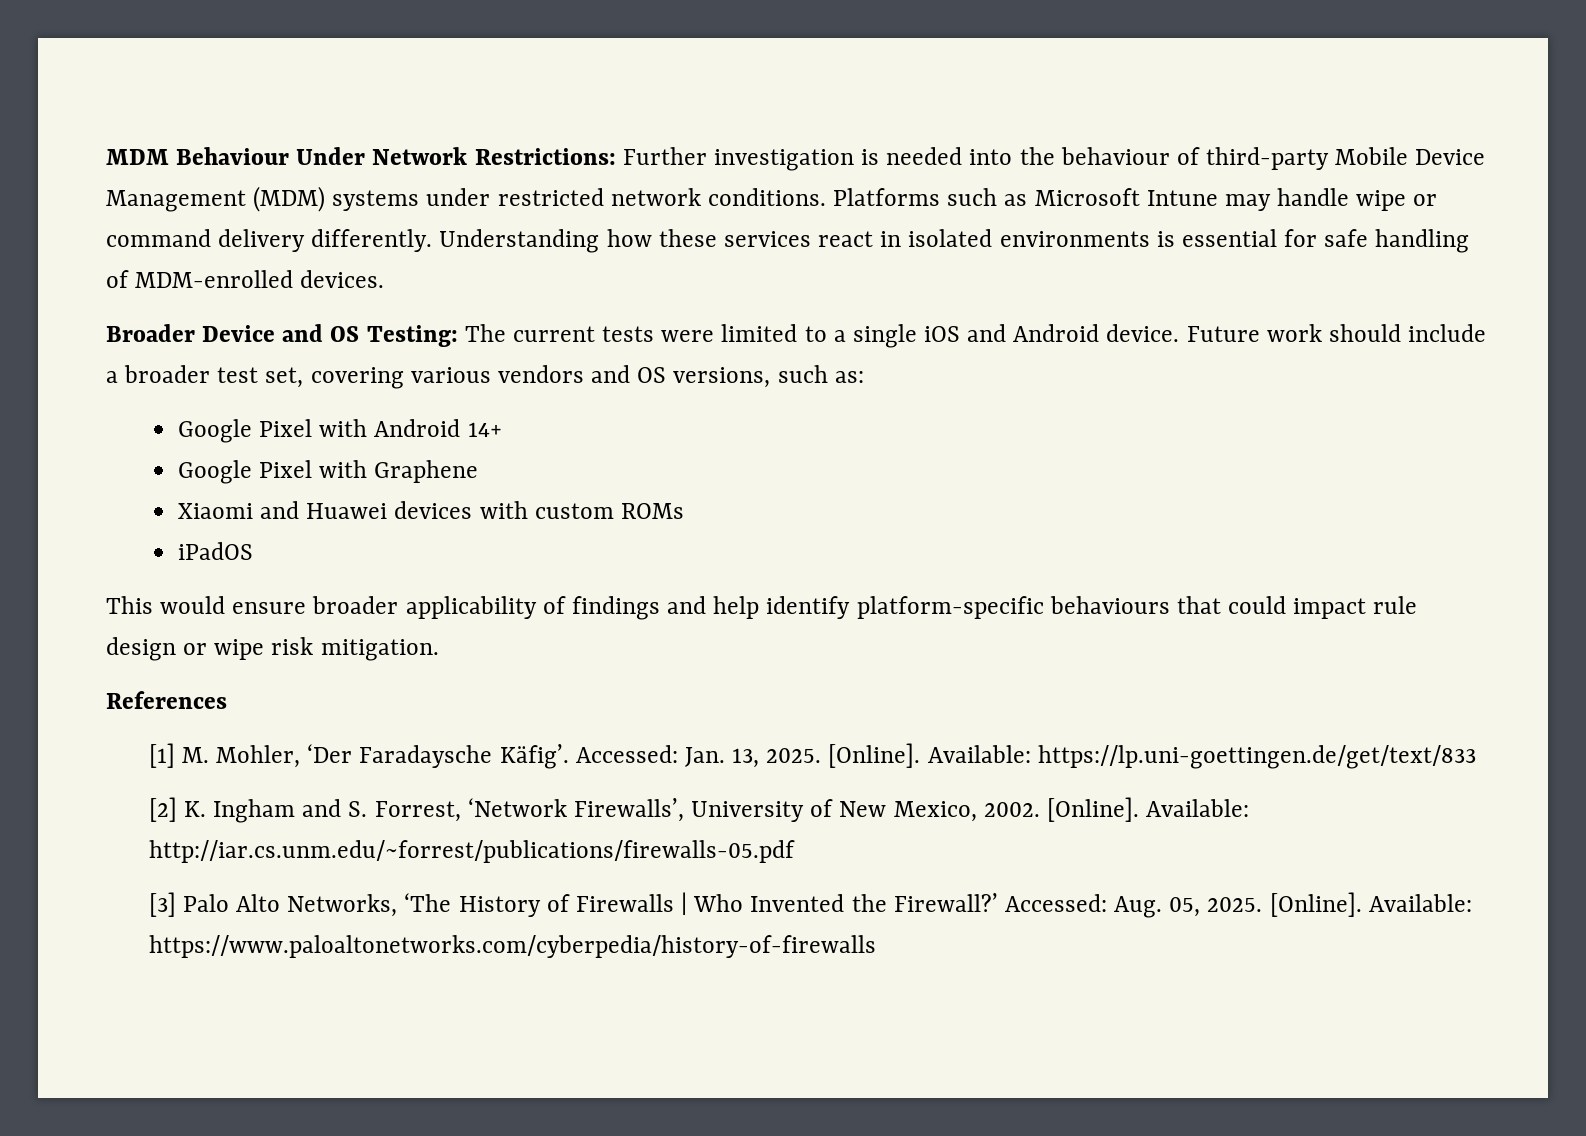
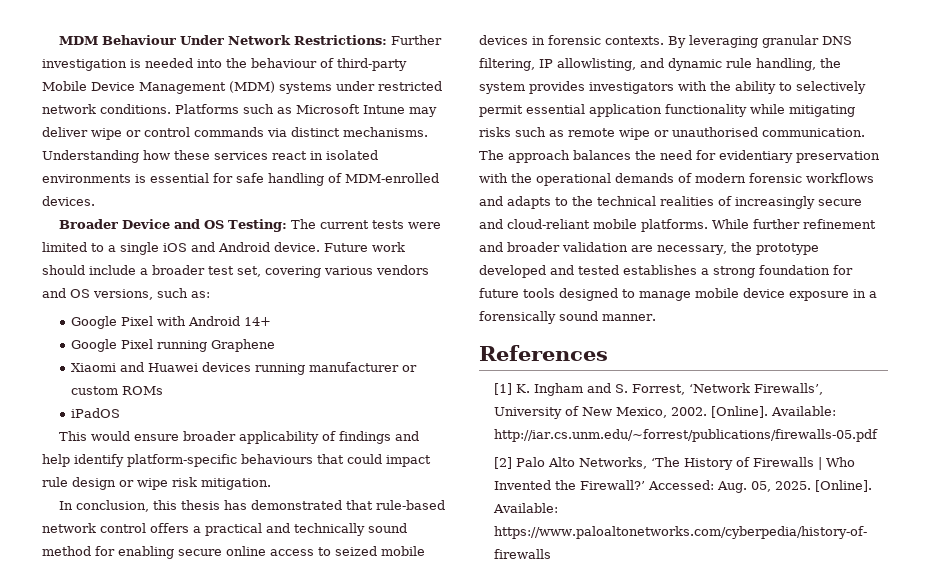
- Platforms such as Microsoft Intune may handle wipe or command delivery differently.
+ Platforms such as Microsoft Intune may deliver wipe or control commands via distinct mechanisms.
- Google Pixel with Graphene
+ Google Pixel running Graphene
- Xiaomi and Huawei devices with custom ROMs
+ Xiaomi and Huawei devices running manufacturer or custom ROMs
+ In conclusion, this thesis has demonstrated that rule-based network control offers a practical and technically sound method for enabling secure online access to seized mobile devices in forensic contexts. By leveraging granular DNS filtering, IP allowlisting, and dynamic rule handling, the system provides investigators with the ability to selectively permit essential application functionality while mitigating risks such as remote wipe or unauthorised communication. The approach balances the need for evidentiary preservation with the operational demands of modern forensic workflows and adapts to the technical realities of increasingly secure and cloud-reliant mobile platforms. While further refinement and broader validation are necessary, the prototype developed and tested establishes a strong foundation for future tools designed to manage mobile device exposure in a forensically sound manner.
  References
- [1] M. Mohler, ‘Der Faradaysche Käfig’. Accessed: Jan. 13, 2025. [Online]. Available: https://lp.uni-goettingen.de/get/text/833
- [2] K. Ingham and S. Forrest, ‘Network Firewalls’, University of New Mexico, 2002.
+ [1] K. Ingham and S. Forrest, ‘Network Firewalls’, University of New Mexico, 2002.
- [3] Palo Alto Networks, ‘The History of Firewalls | Who Invented the Firewall?’
+ [2] Palo Alto Networks, ‘The History of Firewalls | Who Invented the Firewall?’

